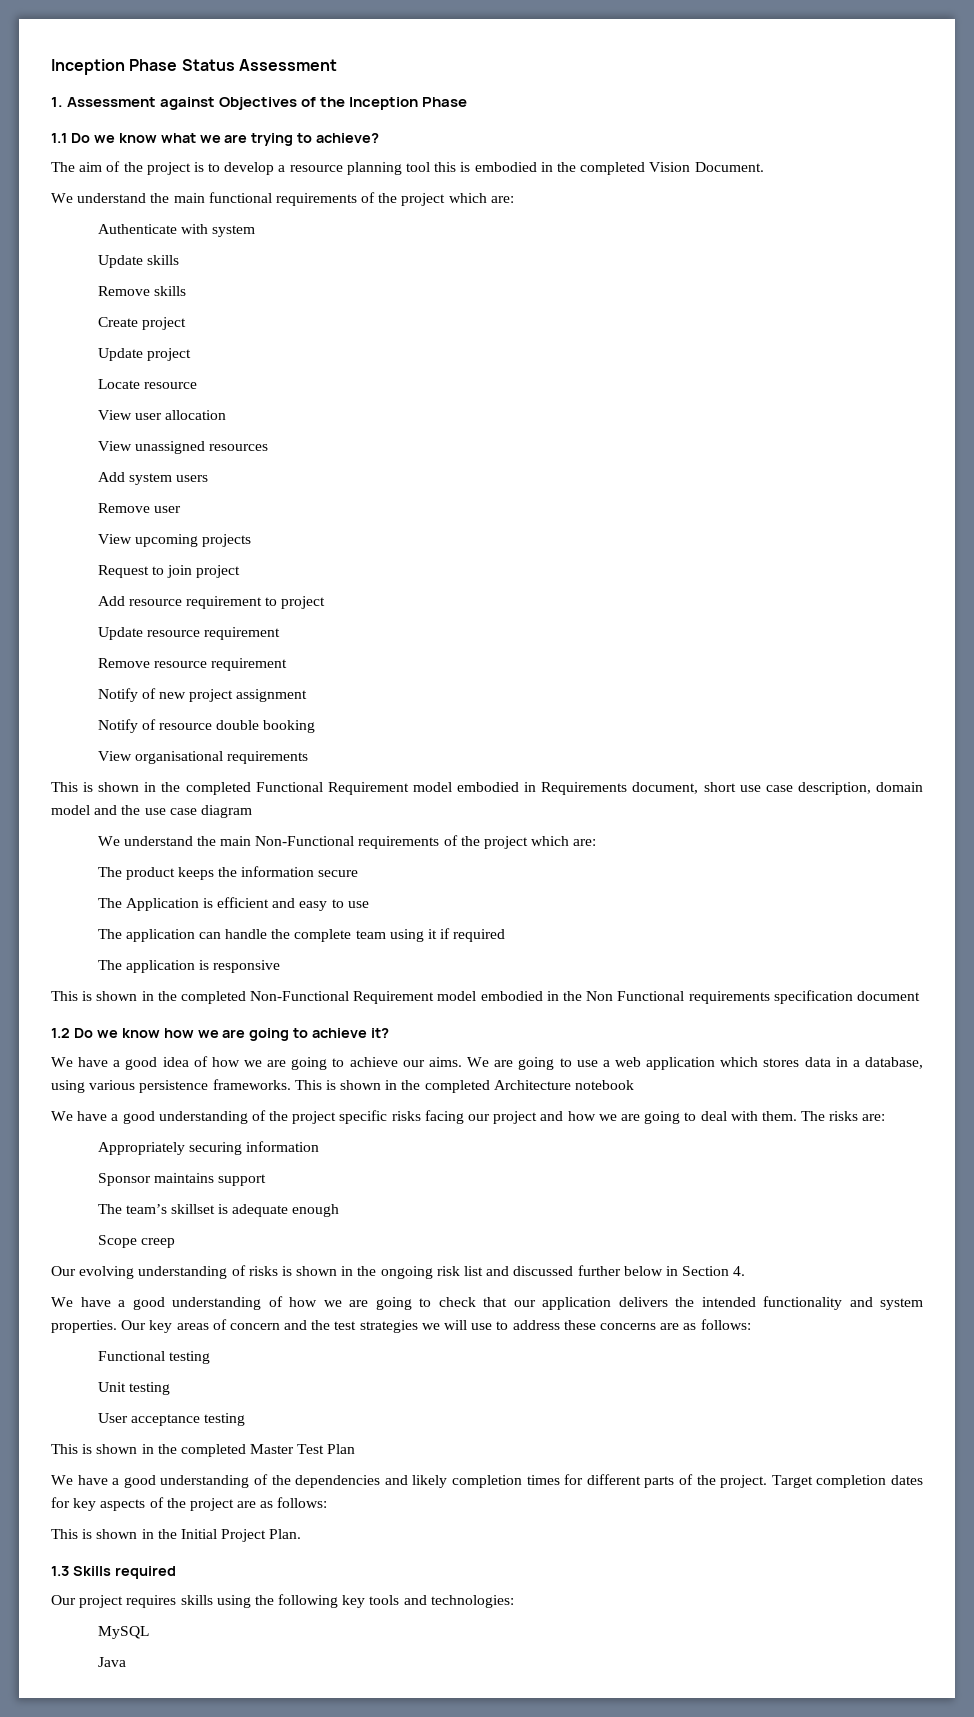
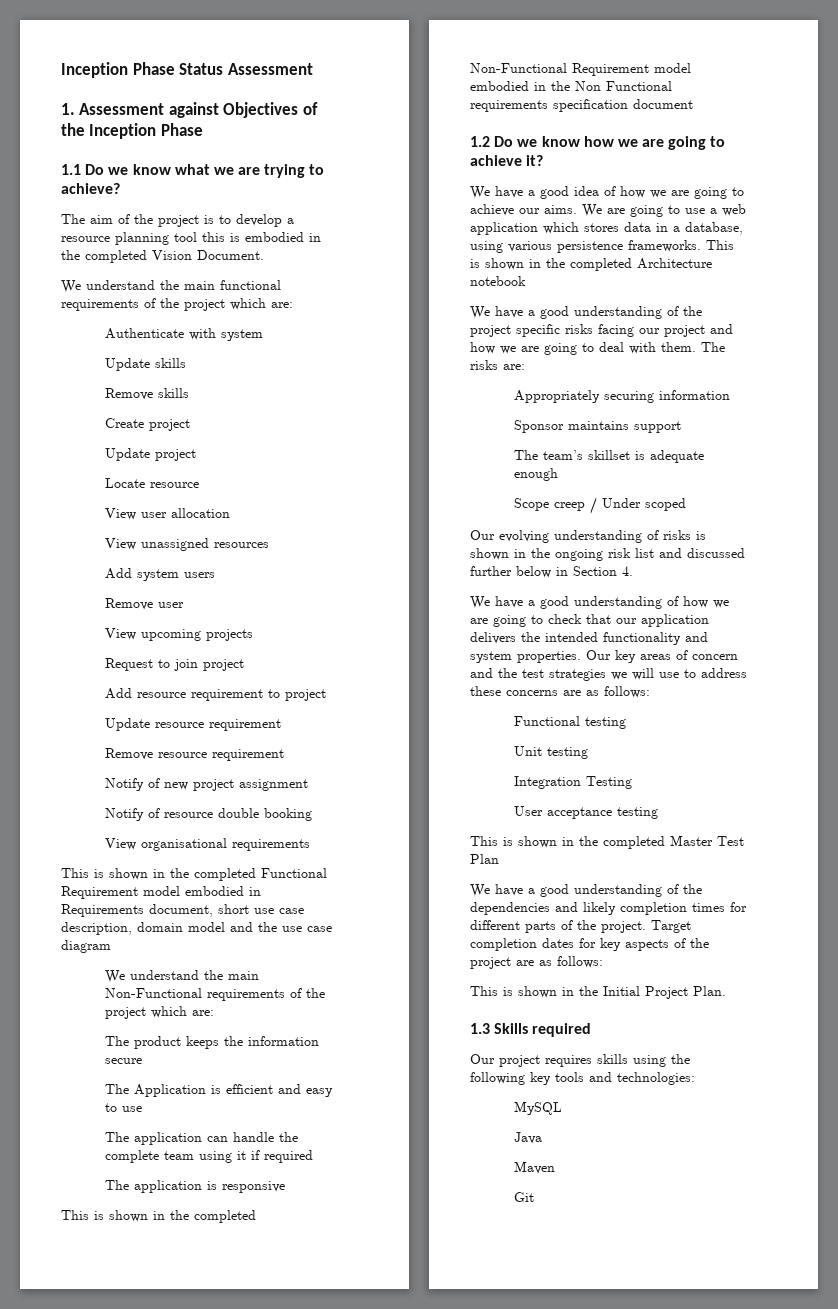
- Scope creep
+ Scope creep / Under scoped
+ Integration Testing
+ Maven
+ Git

